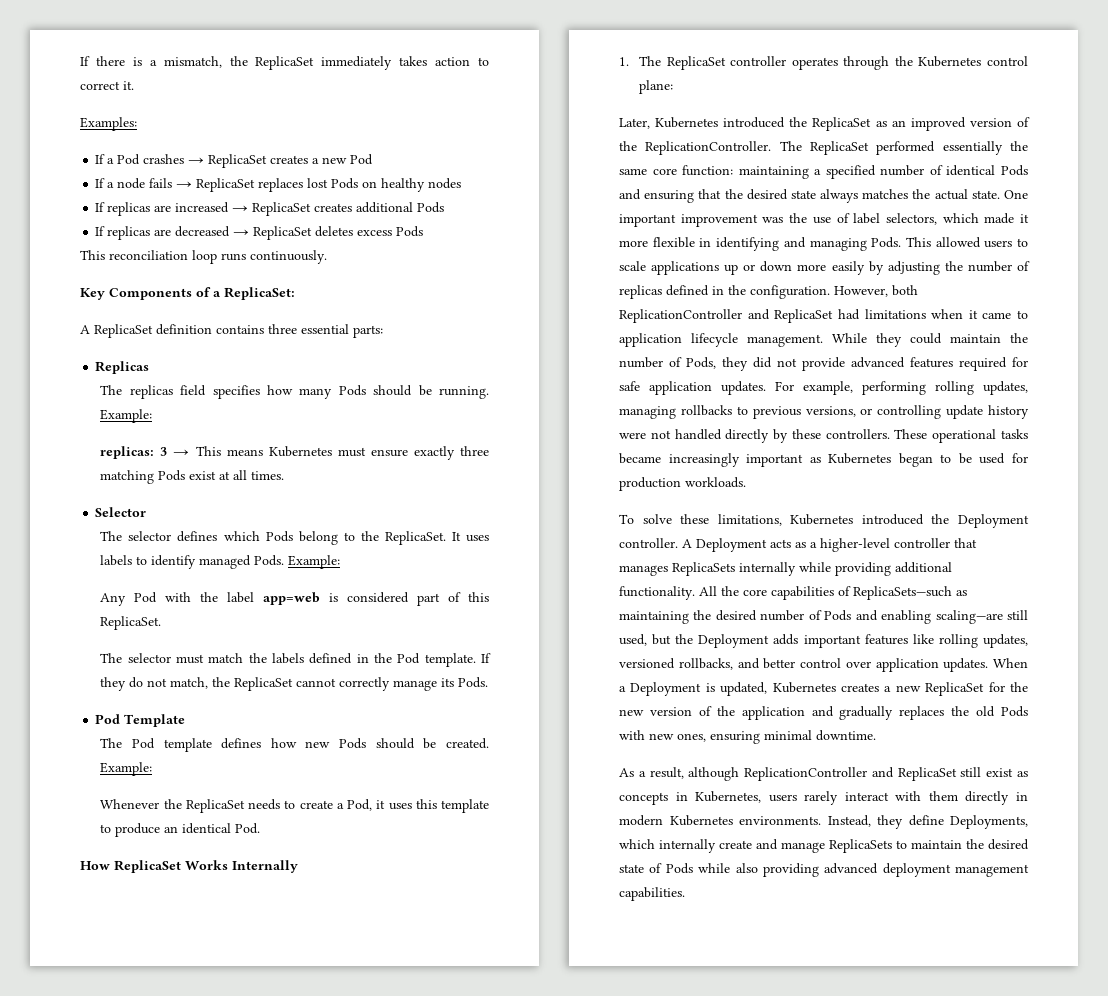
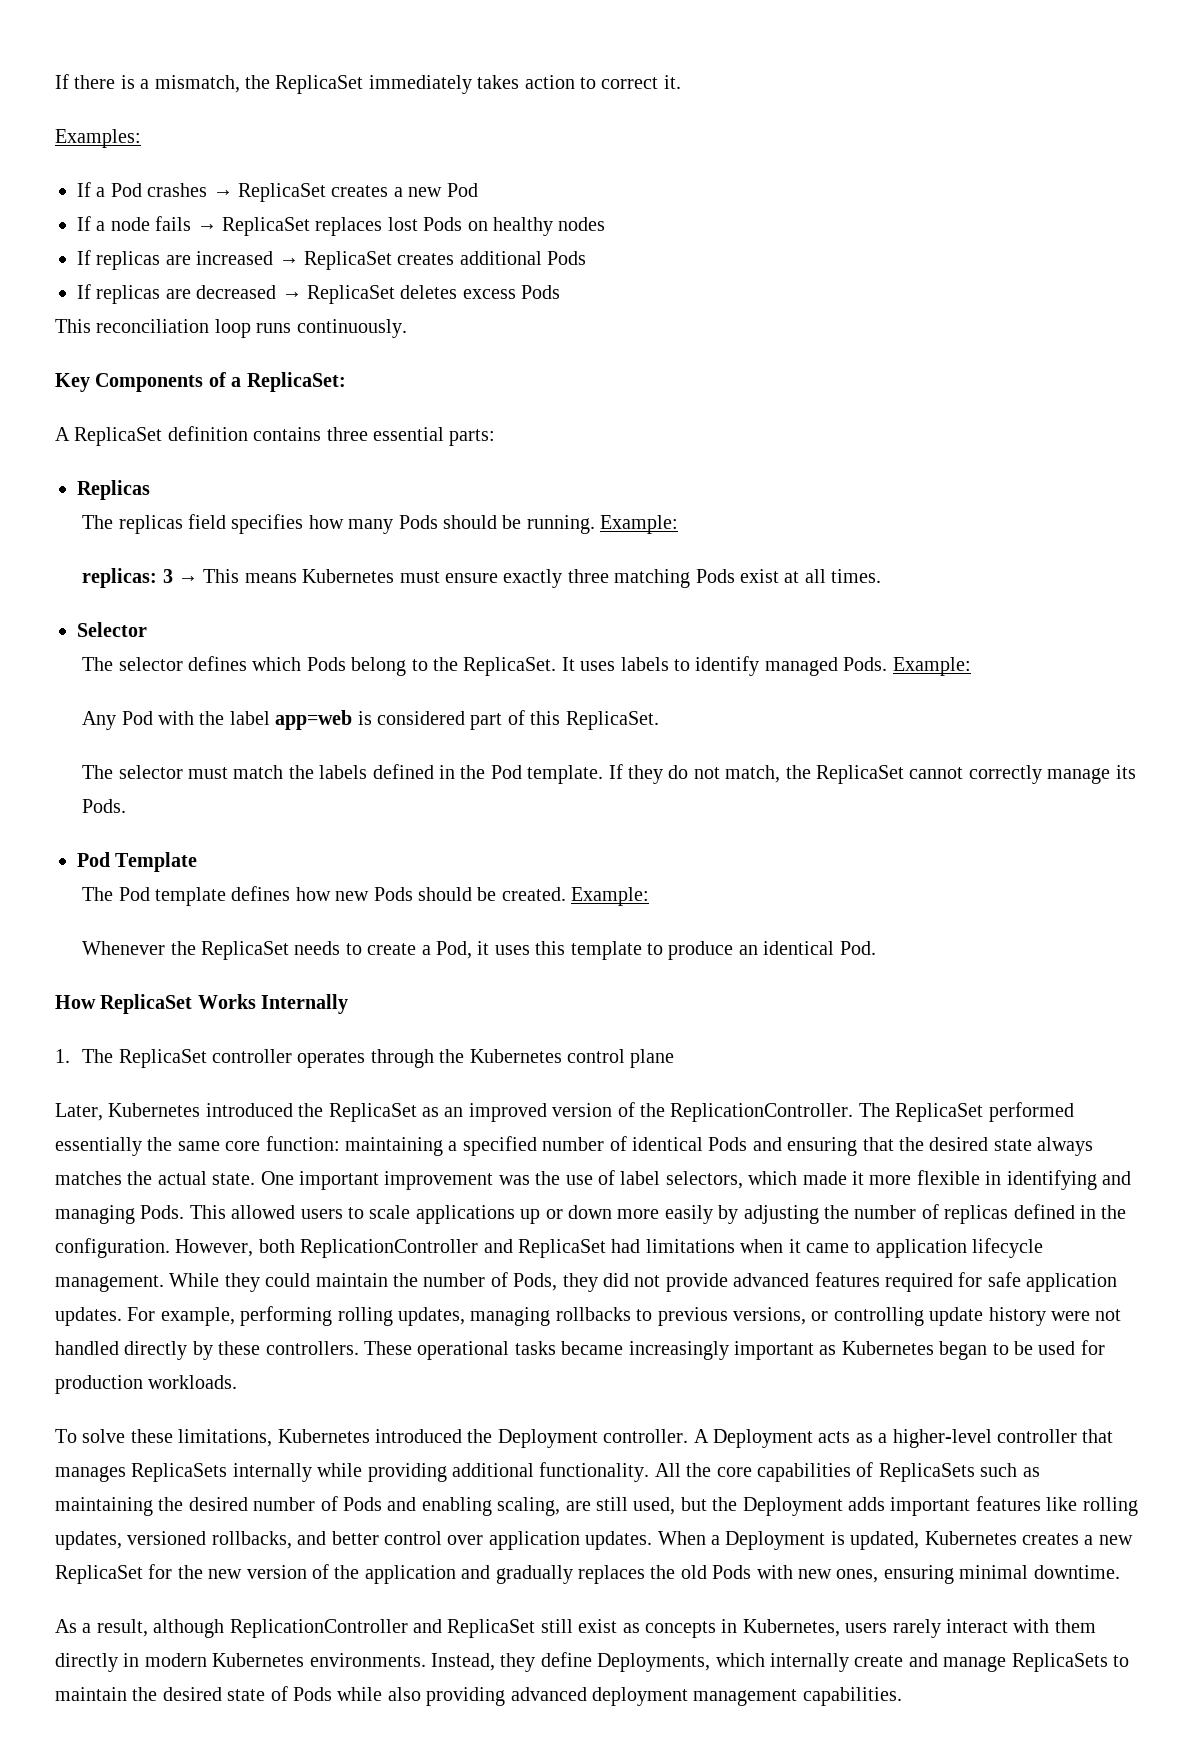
- 1. The ReplicaSet controller operates through the Kubernetes control plane:
+ 1. The ReplicaSet controller operates through the Kubernetes control plane
- All the core capabilities of ReplicaSets—such as maintaining the desired number of Pods and enabling scaling—are still used, but the Deployment adds important features like rolling updates, versioned rollbacks, and better control over application updates.
+ All the core capabilities of ReplicaSets such as maintaining the desired number of Pods and enabling scaling, are still used, but the Deployment adds important features like rolling updates, versioned rollbacks, and better control over application updates.

